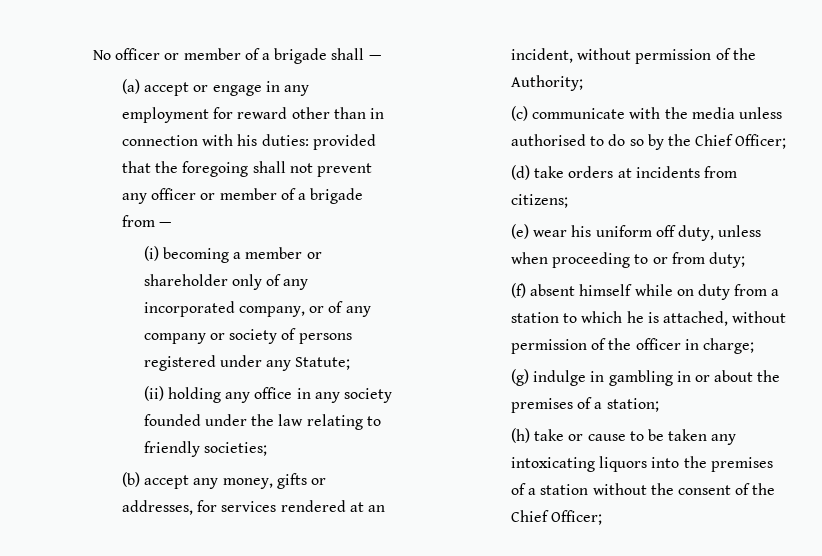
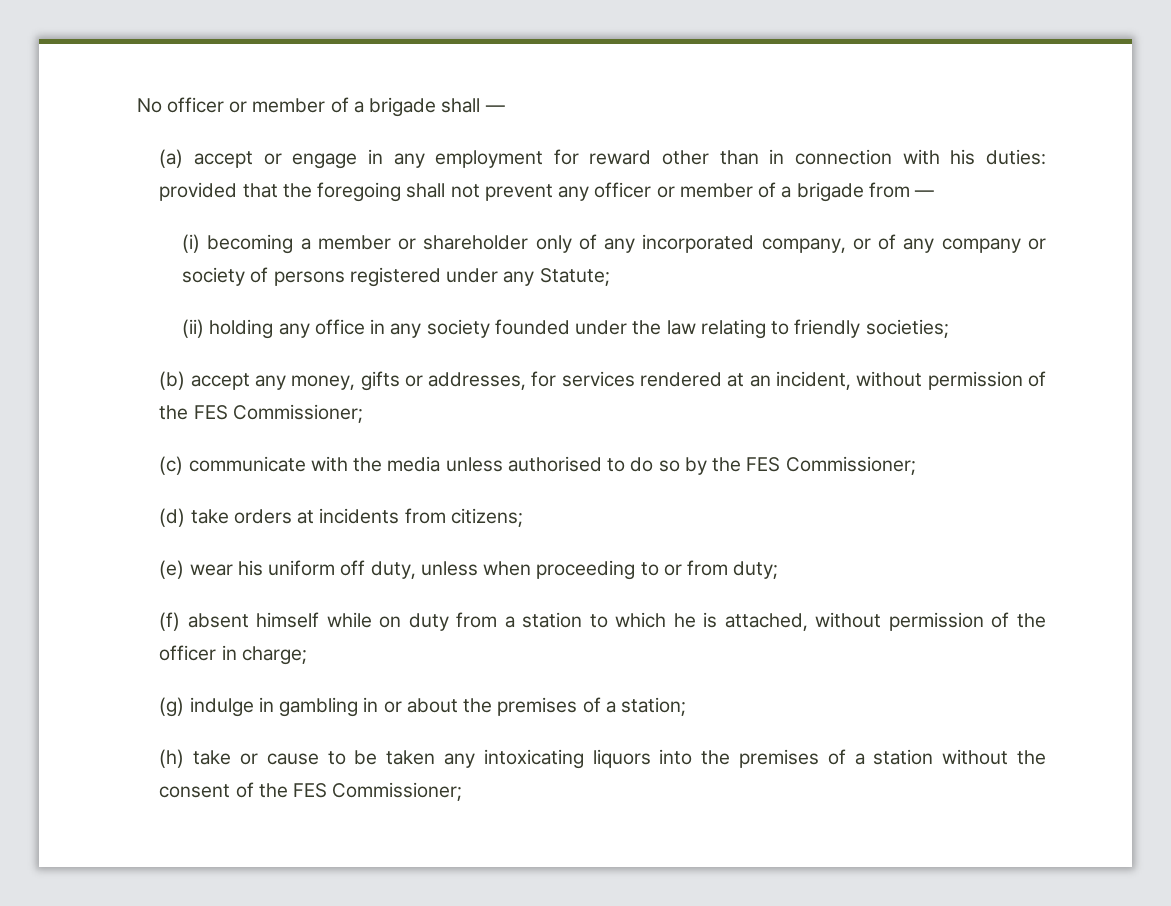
- (b) accept any money, gifts or addresses, for services rendered at an incident, without permission of the Authority;
+ (b) accept any money, gifts or addresses, for services rendered at an incident, without permission of the FES Commissioner;
- (c) communicate with the media unless authorised to do so by the Chief Officer;
+ (c) communicate with the media unless authorised to do so by the FES Commissioner;
- (h) take or cause to be taken any intoxicating liquors into the premises of a station without the consent of the Chief Officer;
+ (h) take or cause to be taken any intoxicating liquors into the premises of a station without the consent of the FES Commissioner;

